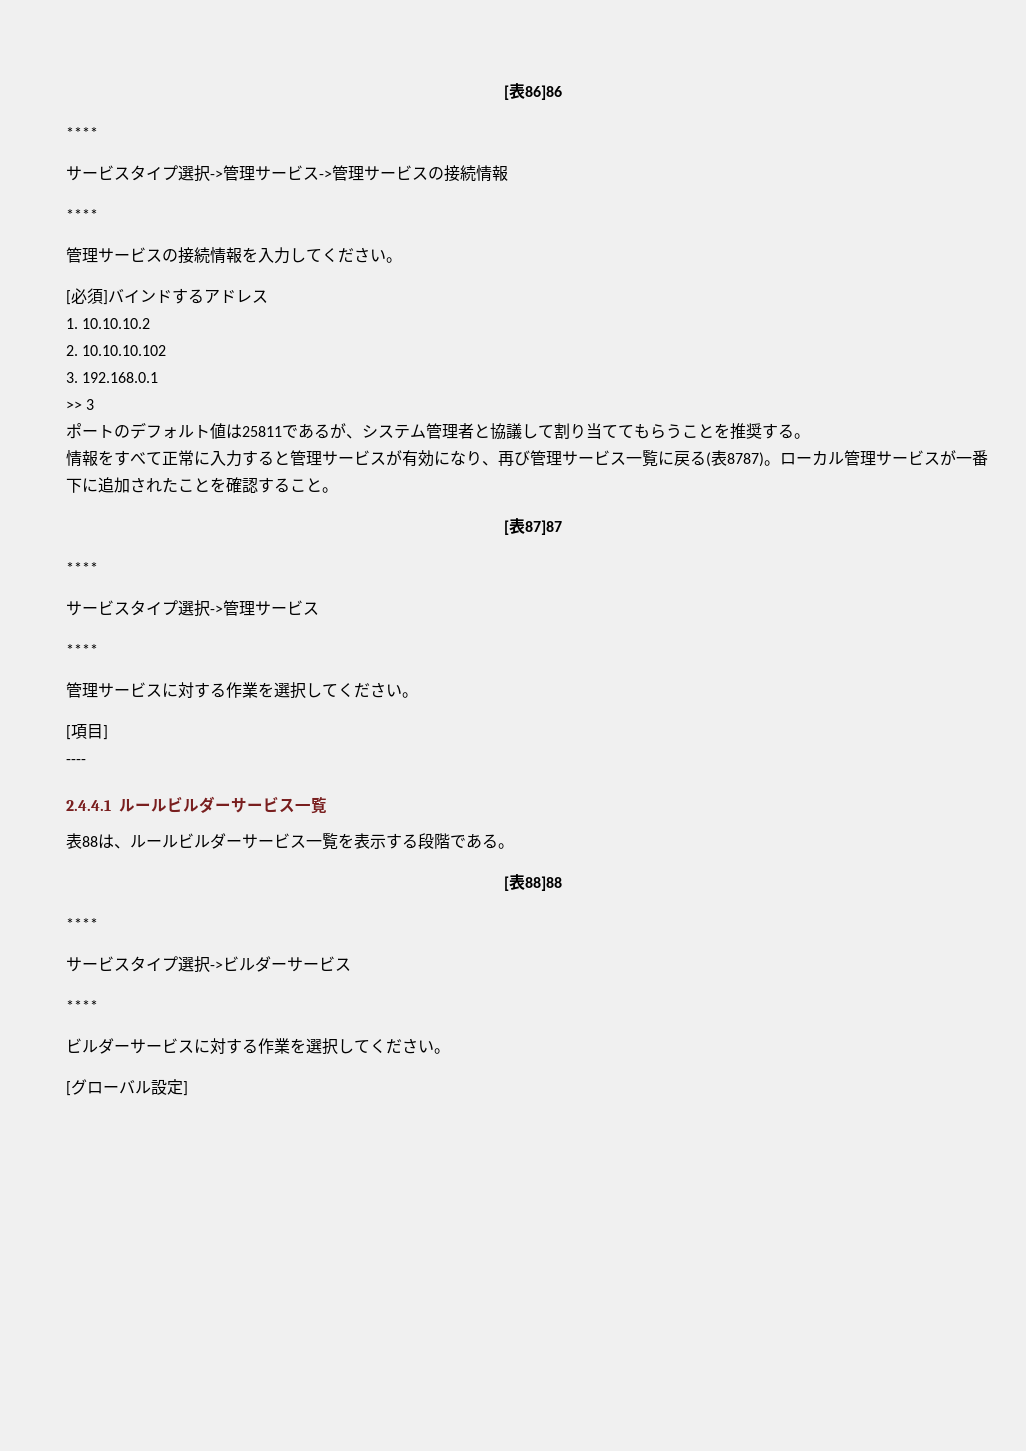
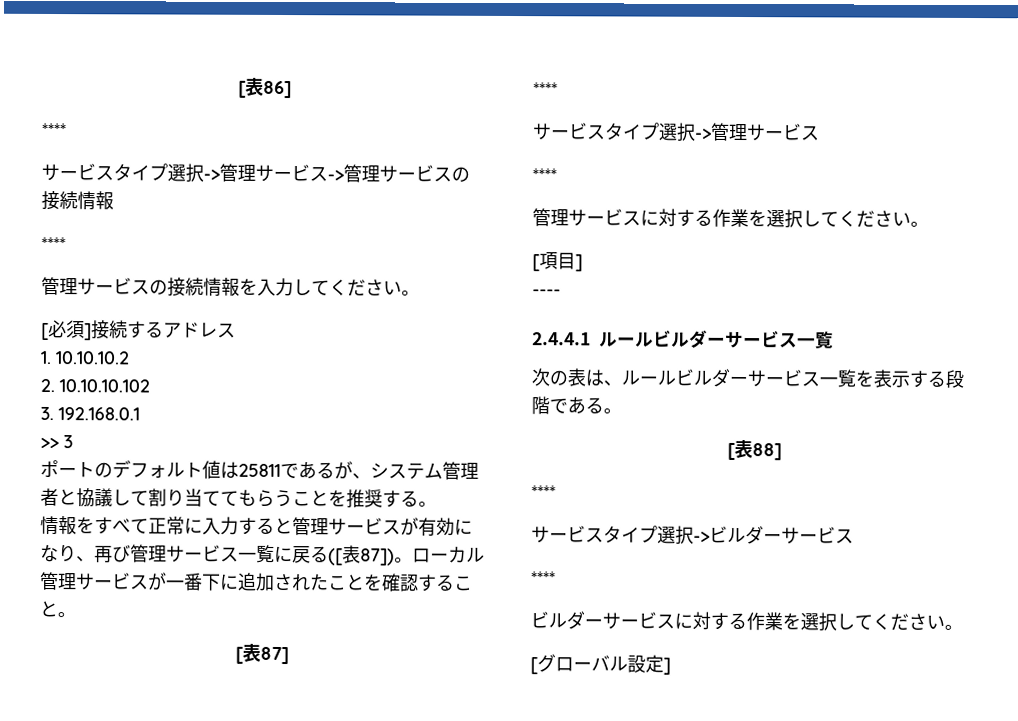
- [表86]86
+ [表86]
- [必須]バインドするアドレス
+ [必須]接続するアドレス
- 情報をすべて正常に入力すると管理サービスが有効になり、再び管理サービス一覧に戻る(表8787)。
+ 情報をすべて正常に入力すると管理サービスが有効になり、再び管理サービス一覧に戻る([表87])。
- [表87]87
+ [表87]
- 表88は、ルールビルダーサービス一覧を表示する段階である。
+ 次の表は、ルールビルダーサービス一覧を表示する段階である。
- [表88]88
+ [表88]

